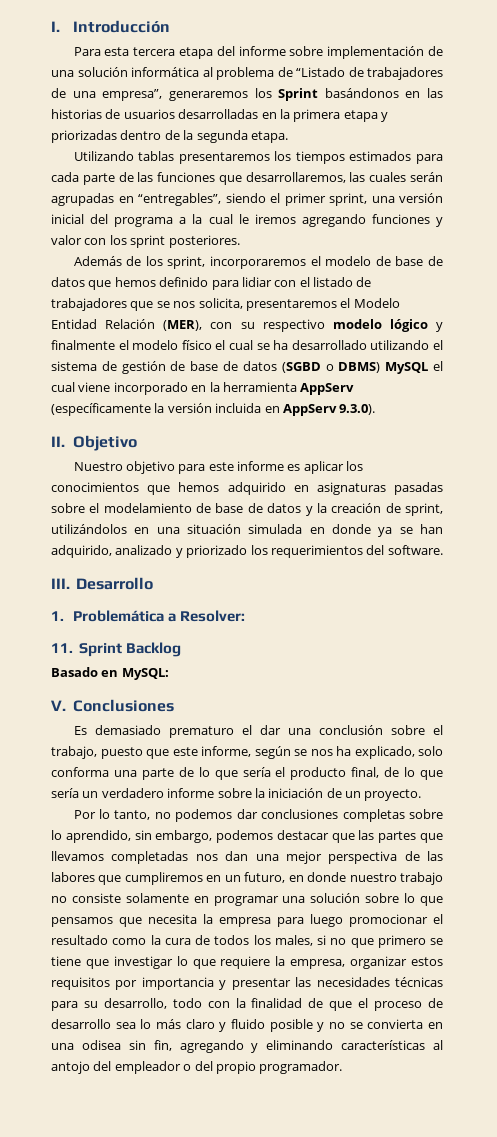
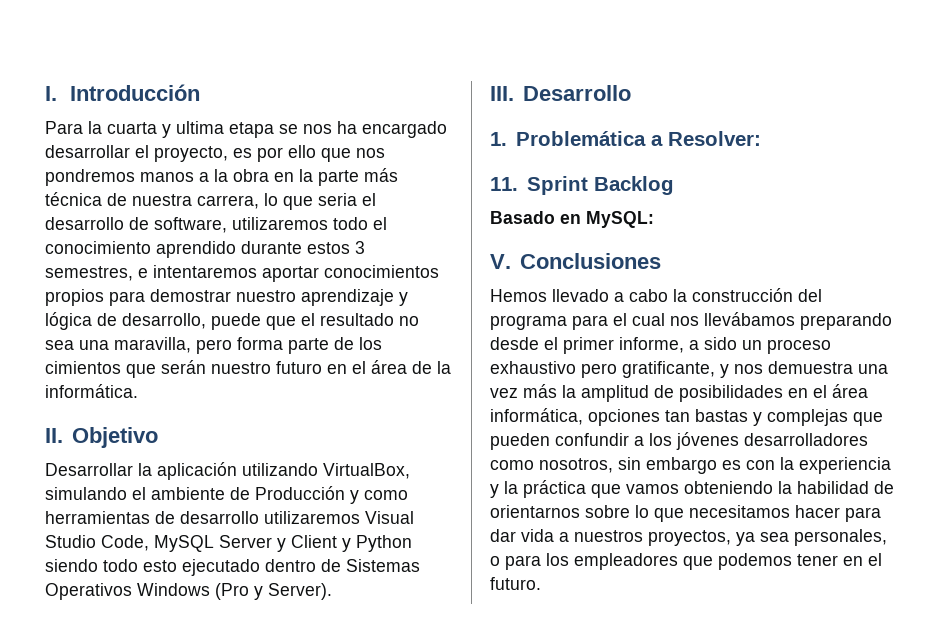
- Para esta tercera etapa del informe sobre implementación de una solución informática al problema de “Listado de trabajadores de una empresa”, generaremos los Sprint basándonos en las historias de usuarios desarrolladas en la primera etapa y priorizadas dentro de la segunda etapa.
- Utilizando tablas presentaremos los tiempos estimados para cada parte de las funciones que desarrollaremos, las cuales serán agrupadas en “entregables”, siendo el primer sprint, una versión inicial del programa a la cual le iremos agregando funciones y valor con los sprint posteriores.
- Además de los sprint, incorporaremos el modelo de base de datos que hemos definido para lidiar con el listado de trabajadores que se nos solicita, presentaremos el Modelo Entidad Relación (MER), con su respectivo modelo lógico y finalmente el modelo físico el cual se ha desarrollado utilizando el sistema de gestión de base de datos (SGBD o DBMS) MySQL el cual viene incorporado en la herramienta AppServ (específicamente la versión incluida en AppServ 9.3.0).
+ Para la cuarta y ultima etapa se nos ha encargado desarrollar el proyecto, es por ello que nos pondremos manos a la obra en la parte más técnica de nuestra carrera, lo que seria el desarrollo de software, utilizaremos todo el conocimiento aprendido durante estos 3 semestres, e intentaremos aportar conocimientos propios para demostrar nuestro aprendizaje y lógica de desarrollo, puede que el resultado no sea una maravilla, pero forma parte de los cimientos que serán nuestro futuro en el área de la informática.
  II. Objetivo
- Nuestro objetivo para este informe es aplicar los conocimientos que hemos adquirido en asignaturas pasadas sobre el modelamiento de base de datos y la creación de sprint, utilizándolos en una situación simulada en donde ya se han adquirido, analizado y priorizado los requerimientos del software.
+ Desarrollar la aplicación utilizando VirtualBox, simulando el ambiente de Producción y como herramientas de desarrollo utilizaremos Visual Studio Code, MySQL Server y Client y Python siendo todo esto ejecutado dentro de Sistemas Operativos Windows (Pro y Server).
- Es demasiado prematuro el dar una conclusión sobre el trabajo, puesto que este informe, según se nos ha explicado, solo conforma una parte de lo que sería el producto final, de lo que sería un verdadero informe sobre la iniciación de un proyecto.
- Por lo tanto, no podemos dar conclusiones completas sobre lo aprendido, sin embargo, podemos destacar que las partes que llevamos completadas nos dan una mejor perspectiva de las labores que cumpliremos en un futuro, en donde nuestro trabajo no consiste solamente en programar una solución sobre lo que pensamos que necesita la empresa para luego promocionar el resultado como la cura de todos los males, si no que primero se tiene que investigar lo que requiere la empresa, organizar estos requisitos por importancia y presentar las necesidades técnicas para su desarrollo, todo con la finalidad de que el proceso de desarrollo sea lo más claro y fluido posible y no se convierta en una odisea sin fin, agregando y eliminando características al antojo del empleador o del propio programador.
+ Hemos llevado a cabo la construcción del programa para el cual nos llevábamos preparando desde el primer informe, a sido un proceso exhaustivo pero gratificante, y nos demuestra una vez más la amplitud de posibilidades en el área informática, opciones tan bastas y complejas que pueden confundir a los jóvenes desarrolladores como nosotros, sin embargo es con la experiencia y la práctica que vamos obteniendo la habilidad de orientarnos sobre lo que necesitamos hacer para dar vida a nuestros proyectos, ya sea personales, o para los empleadores que podemos tener en el futuro.

